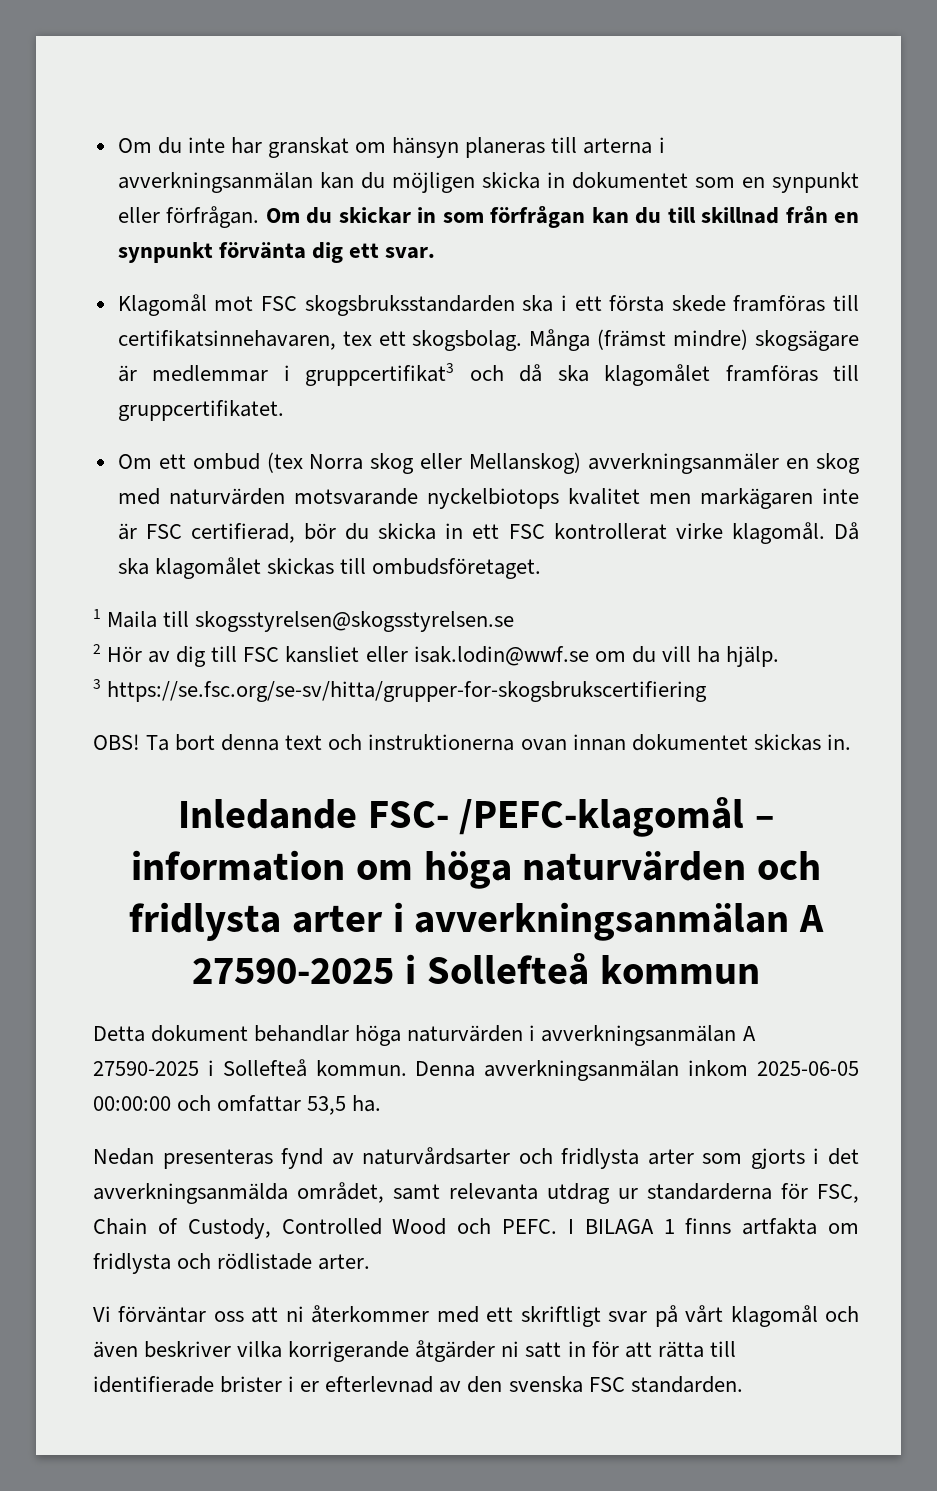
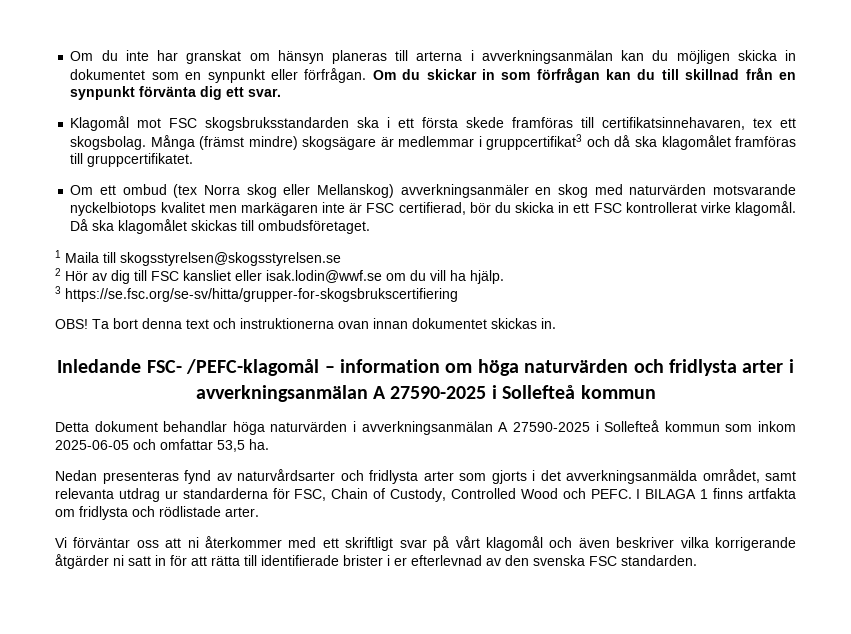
- Detta dokument behandlar höga naturvärden i avverkningsanmälan A 27590-2025 i Sollefteå kommun. Denna avverkningsanmälan inkom 2025-06-05 00:00:00 och omfattar 53,5 ha.
+ Detta dokument behandlar höga naturvärden i avverkningsanmälan A 27590-2025 i Sollefteå kommun som inkom 2025-06-05 och omfattar 53,5 ha.

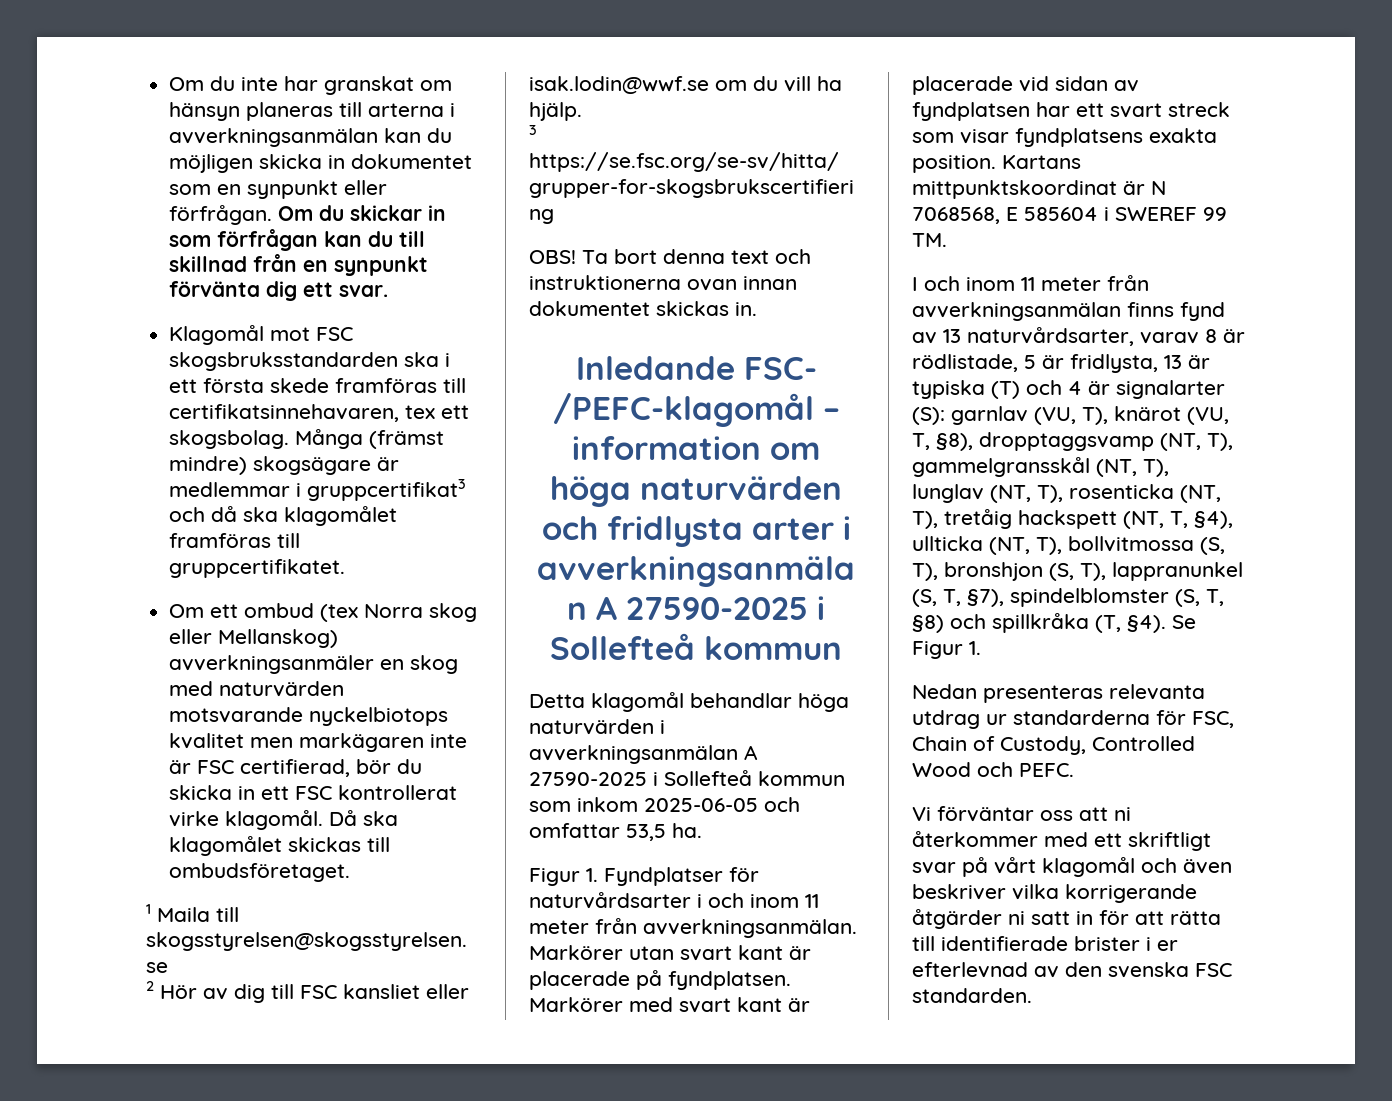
- Detta dokument behandlar höga naturvärden i avverkningsanmälan A 27590-2025 i Sollefteå kommun som inkom 2025-06-05 och omfattar 53,5 ha.
+ Detta klagomål behandlar höga naturvärden i avverkningsanmälan A 27590-2025 i Sollefteå kommun som inkom 2025-06-05 och omfattar 53,5 ha.
- Nedan presenteras fynd av naturvårdsarter och fridlysta arter som gjorts i det avverkningsanmälda området, samt relevanta utdrag ur standarderna för FSC, Chain of Custody, Controlled Wood och PEFC. I BILAGA 1 finns artfakta om fridlysta och rödlistade arter.
+ Figur 1. Fyndplatser för naturvårdsarter i och inom 11 meter från avverkningsanmälan. Markörer utan svart kant är placerade på fyndplatsen. Markörer med svart kant är placerade vid sidan av fyndplatsen har ett svart streck som visar fyndplatsens exakta position. Kartans mittpunktskoordinat är N 7068568, E 585604 i SWEREF 99 TM.
+ I och inom 11 meter från avverkningsanmälan finns fynd av 13 naturvårdsarter, varav 8 är rödlistade, 5 är fridlysta, 13 är typiska (T) och 4 är signalarter (S): garnlav (VU, T), knärot (VU, T, §8), dropptaggsvamp (NT, T), gammelgransskål (NT, T), lunglav (NT, T), rosenticka (NT, T), tretåig hackspett (NT, T, §4), ullticka (NT, T), bollvitmossa (S, T), bronshjon (S, T), lappranunkel (S, T, §7), spindelblomster (S, T, §8) och spillkråka (T, §4). Se Figur 1.
+ Nedan presenteras relevanta utdrag ur standarderna för FSC, Chain of Custody, Controlled Wood och PEFC.

